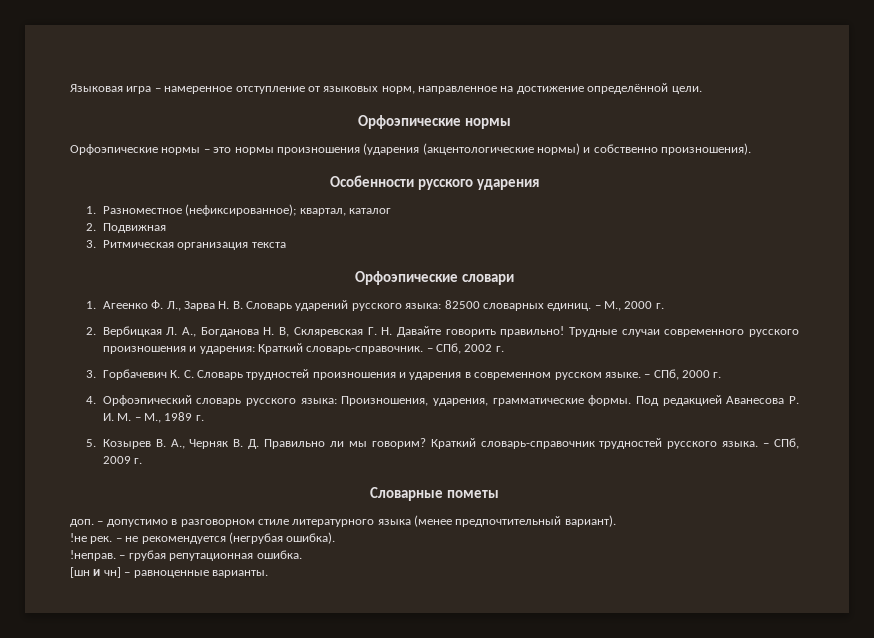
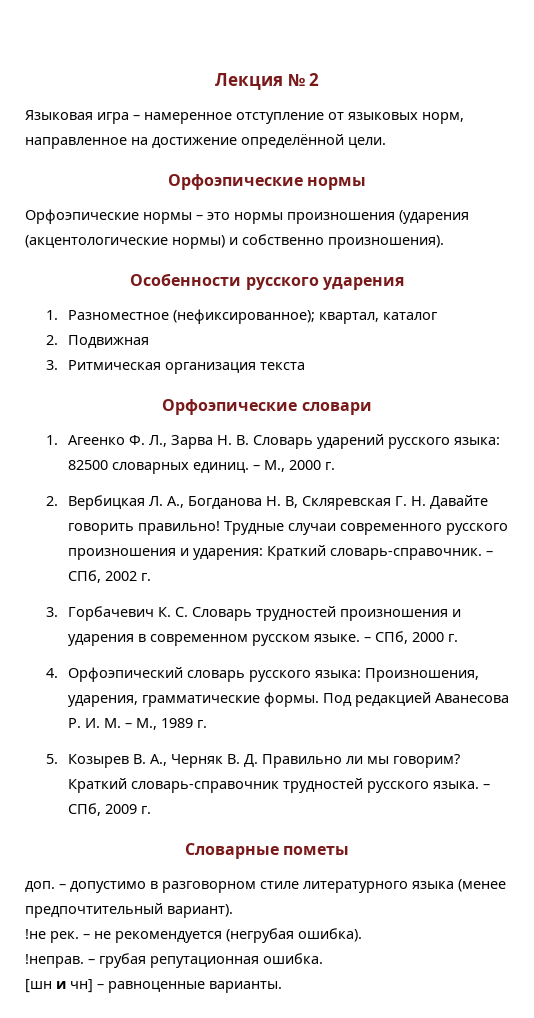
+ Лекция № 2

